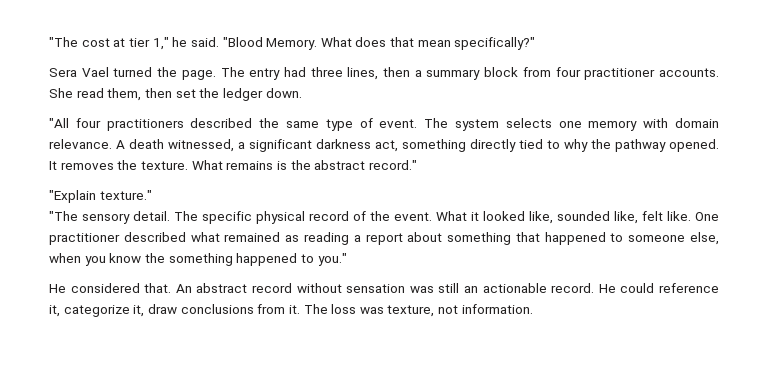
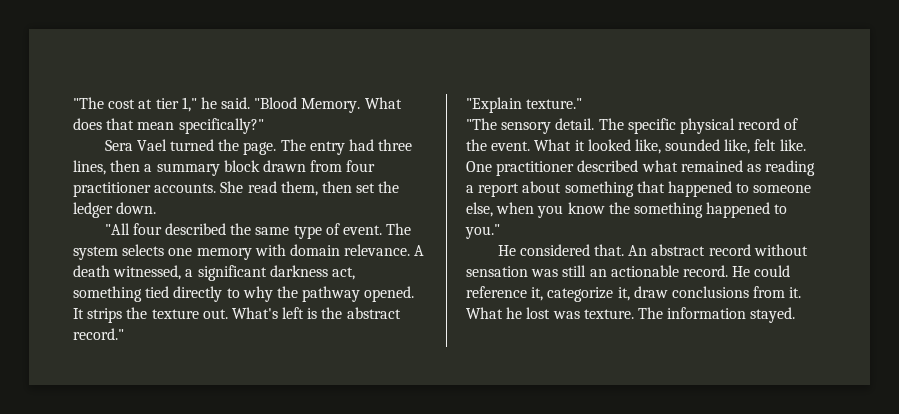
- The entry had three lines, then a summary block from four practitioner accounts.
+ The entry had three lines, then a summary block drawn from four practitioner accounts.
- "All four practitioners described the same type of event.
+ "All four described the same type of event.
- A death witnessed, a significant darkness act, something directly tied to why the pathway opened.
+ A death witnessed, a significant darkness act, something tied directly to why the pathway opened.
- It removes the texture. What remains is the abstract record."
+ It strips the texture out. What's left is the abstract record."
- The loss was texture, not information.
+ What he lost was texture. The information stayed.

